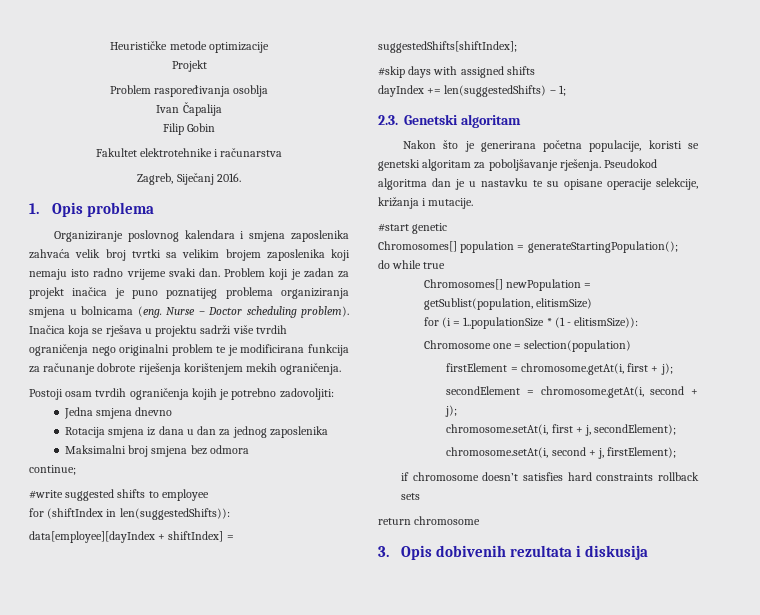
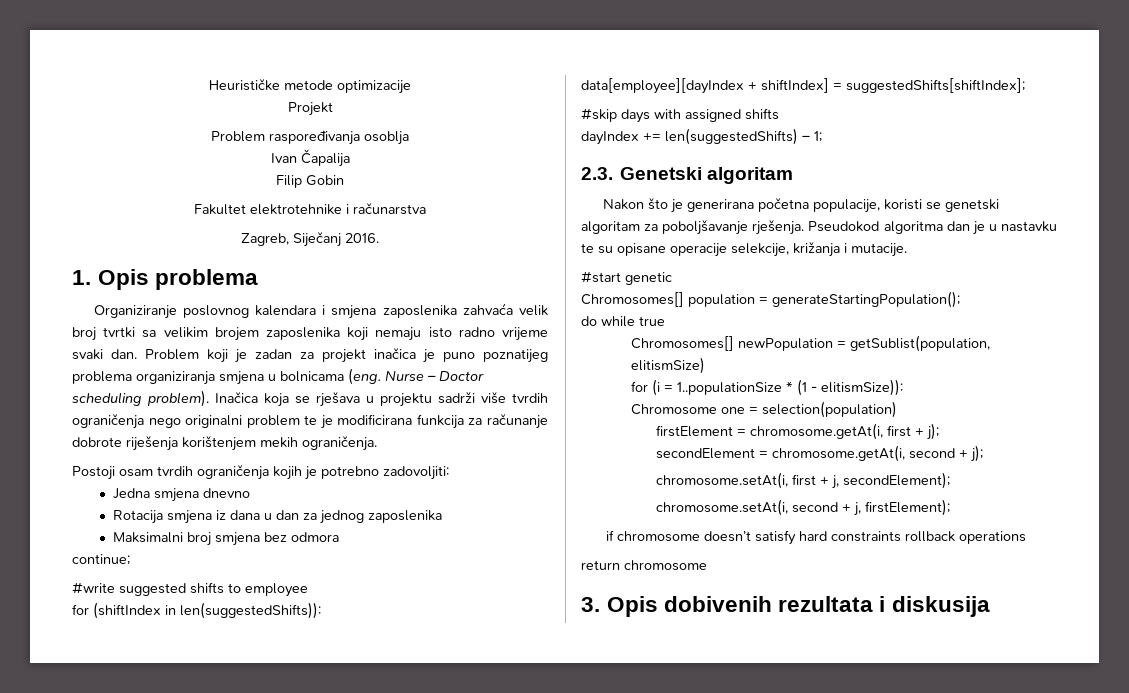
- if chromosome doesn’t satisfies hard constraints rollback sets
+ if chromosome doesn’t satisfy hard constraints rollback operations

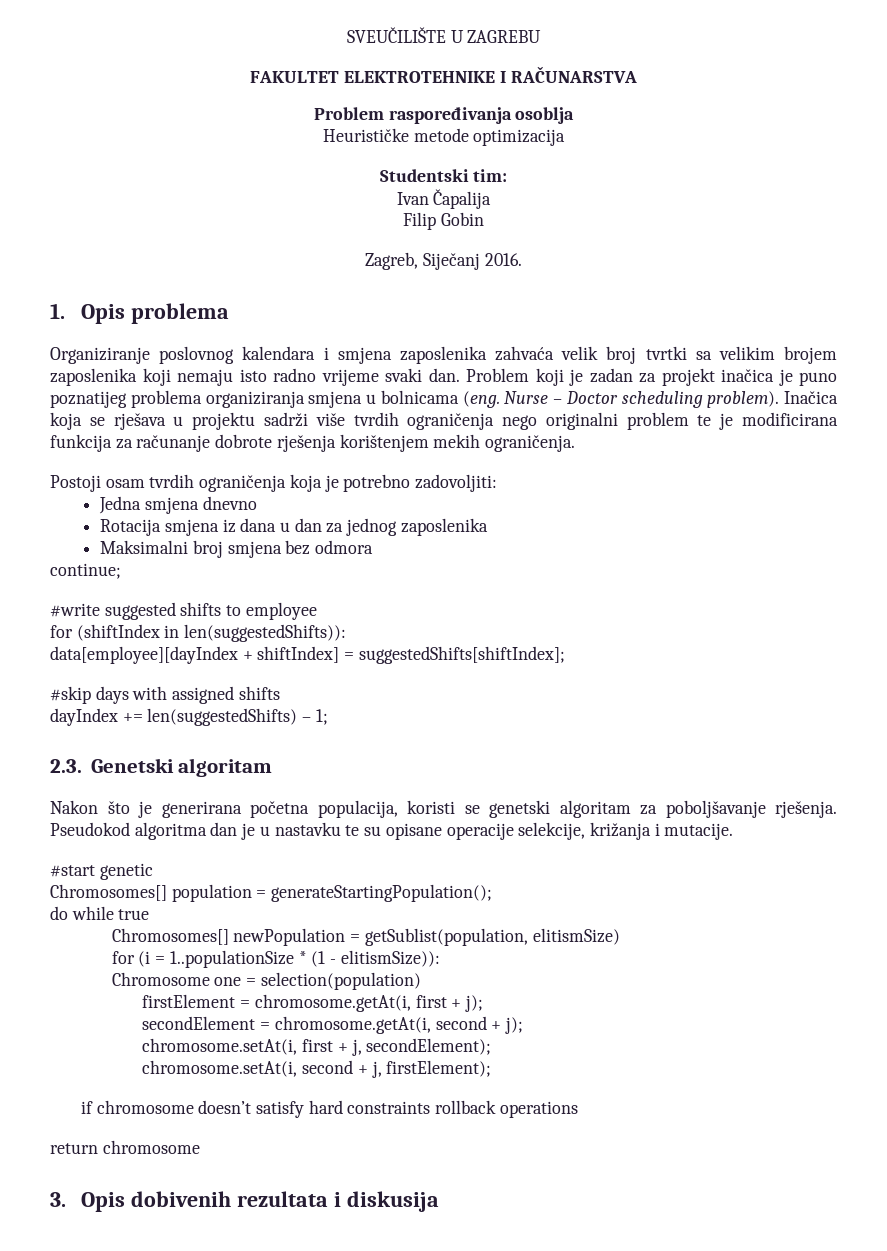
- Heurističke metode optimizacije
- Projekt
+ SVEUČILIŠTE U ZAGREBU
+ FAKULTET ELEKTROTEHNIKE I RAČUNARSTVA
  Problem raspoređivanja osoblja
+ Heurističke metode optimizacija
+ Studentski tim:
- Fakultet elektrotehnike i računarstva
- Inačica koja se rješava u projektu sadrži više tvrdih ograničenja nego originalni problem te je modificirana funkcija za računanje dobrote riješenja korištenjem mekih ograničenja.
+ Inačica koja se rješava u projektu sadrži više tvrdih ograničenja nego originalni problem te je modificirana funkcija za računanje dobrote rješenja korištenjem mekih ograničenja.
- Postoji osam tvrdih ograničenja kojih je potrebno zadovoljiti:
+ Postoji osam tvrdih ograničenja koja je potrebno zadovoljiti:
- Nakon što je generirana početna populacije, koristi se genetski algoritam za poboljšavanje rješenja.
+ Nakon što je generirana početna populacija, koristi se genetski algoritam za poboljšavanje rješenja.

